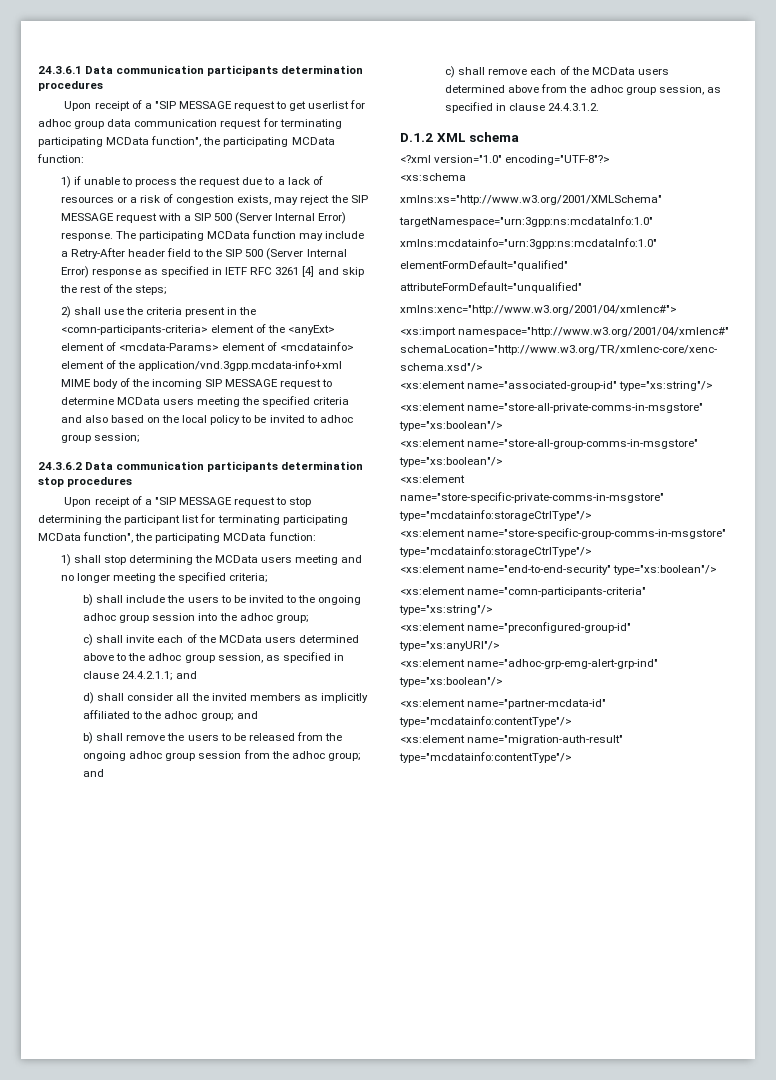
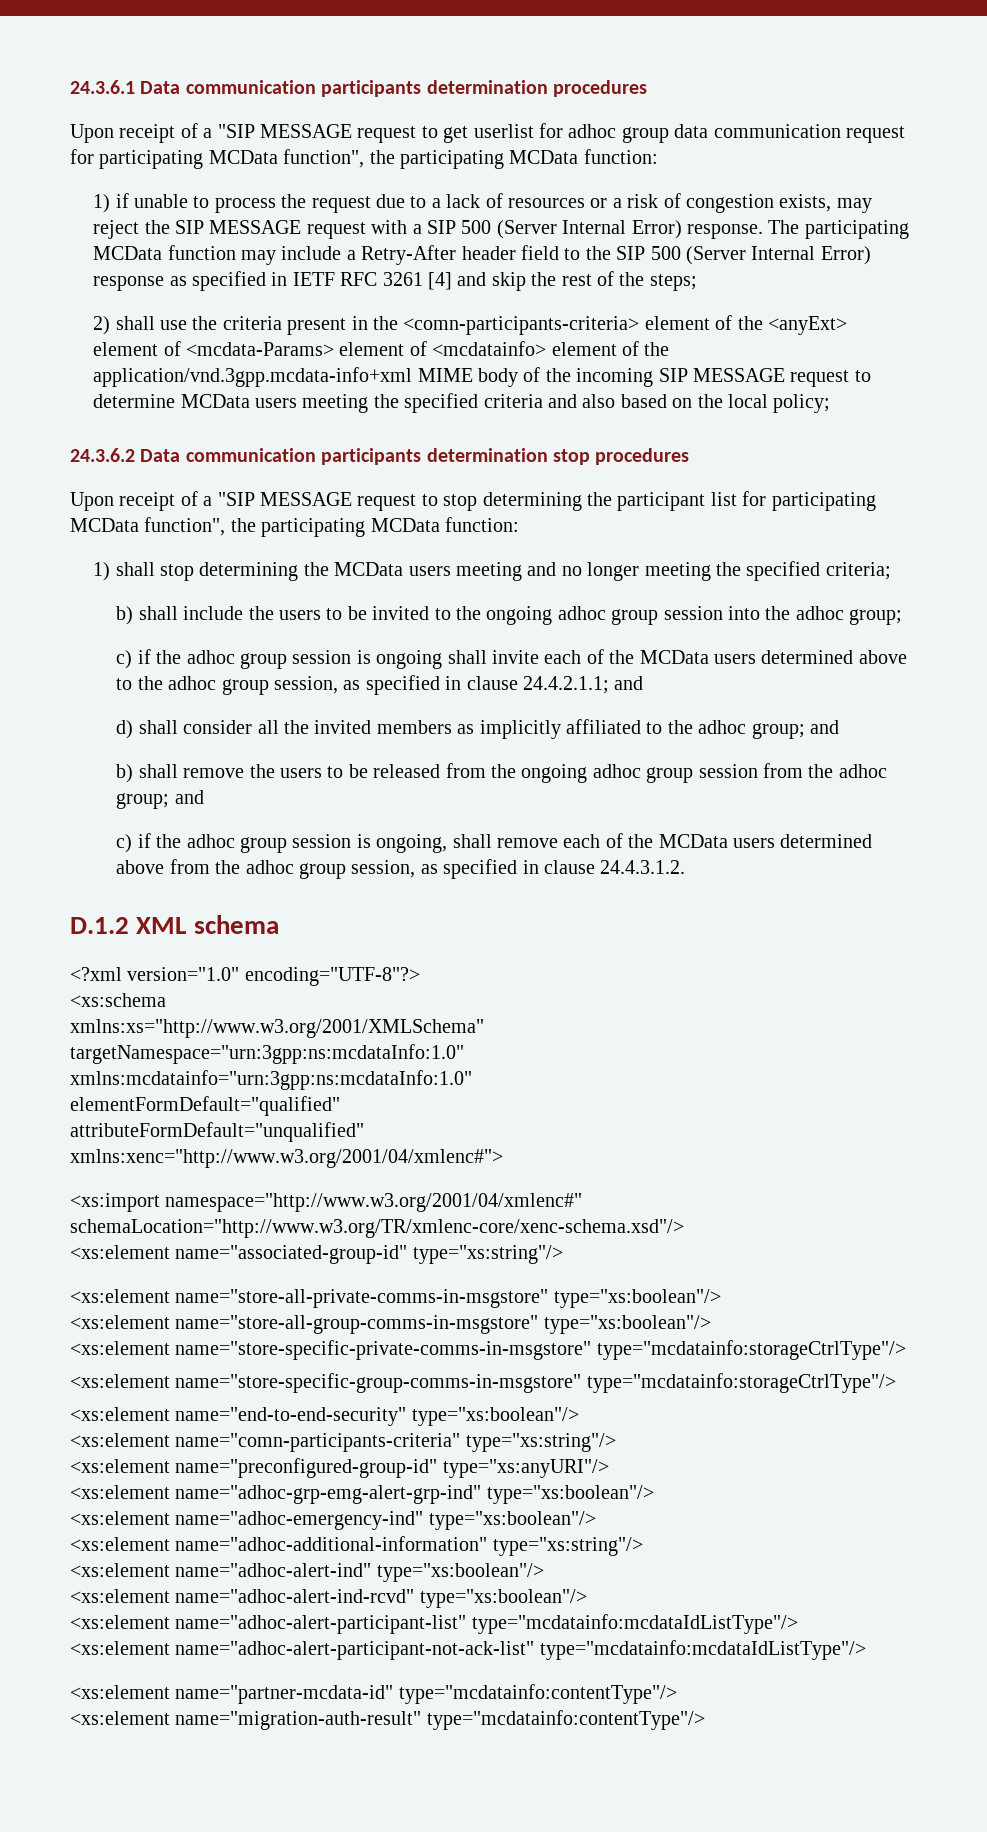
- Upon receipt of a "SIP MESSAGE request to get userlist for adhoc group data communication request for terminating participating MCData function", the participating MCData function:
+ Upon receipt of a "SIP MESSAGE request to get userlist for adhoc group data communication request for participating MCData function", the participating MCData function:
- 2) shall use the criteria present in the <comn-participants-criteria> element of the <anyExt> element of <mcdata-Params> element of <mcdatainfo> element of the application/vnd.3gpp.mcdata-info+xml MIME body of the incoming SIP MESSAGE request to determine MCData users meeting the specified criteria and also based on the local policy to be invited to adhoc group session;
+ 2) shall use the criteria present in the <comn-participants-criteria> element of the <anyExt> element of <mcdata-Params> element of <mcdatainfo> element of the application/vnd.3gpp.mcdata-info+xml MIME body of the incoming SIP MESSAGE request to determine MCData users meeting the specified criteria and also based on the local policy;
- Upon receipt of a "SIP MESSAGE request to stop determining the participant list for terminating participating MCData function", the participating MCData function:
+ Upon receipt of a "SIP MESSAGE request to stop determining the participant list for participating MCData function", the participating MCData function:
- c) shall invite each of the MCData users determined above to the adhoc group session, as specified in clause 24.4.2.1.1; and
+ c) if the adhoc group session is ongoing shall invite each of the MCData users determined above to the adhoc group session, as specified in clause 24.4.2.1.1; and
- c) shall remove each of the MCData users determined above from the adhoc group session, as specified in clause 24.4.3.1.2.
+ c) if the adhoc group session is ongoing, shall remove each of the MCData users determined above from the adhoc group session, as specified in clause 24.4.3.1.2.
+ <xs:element name="adhoc-emergency-ind" type="xs:boolean"/>
+ <xs:element name="adhoc-additional-information" type="xs:string"/>
+ <xs:element name="adhoc-alert-ind" type="xs:boolean"/>
+ <xs:element name="adhoc-alert-ind-rcvd" type="xs:boolean"/>
+ <xs:element name="adhoc-alert-participant-list" type="mcdatainfo:mcdataIdListType"/>
+ <xs:element name="adhoc-alert-participant-not-ack-list" type="mcdatainfo:mcdataIdListType"/>

